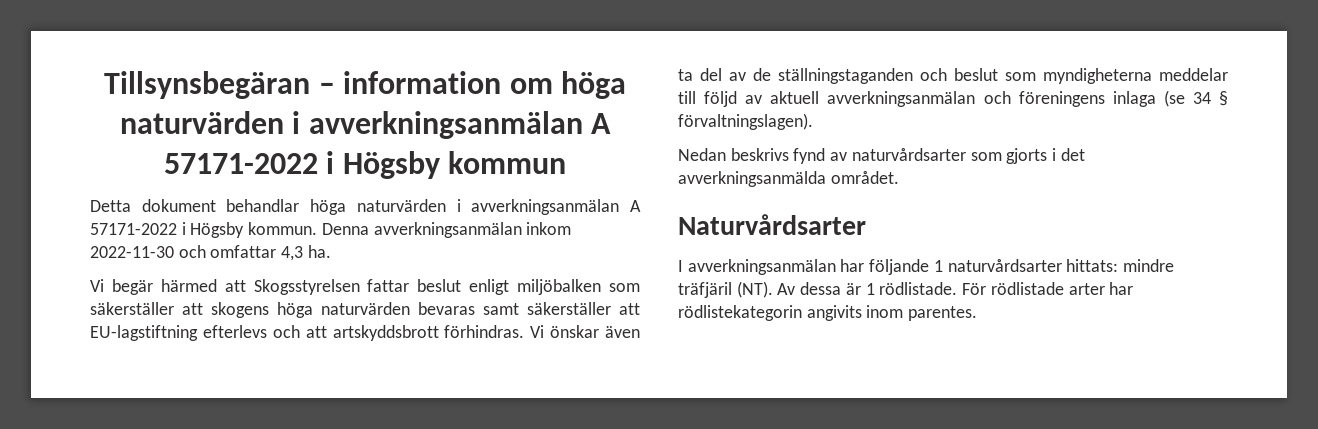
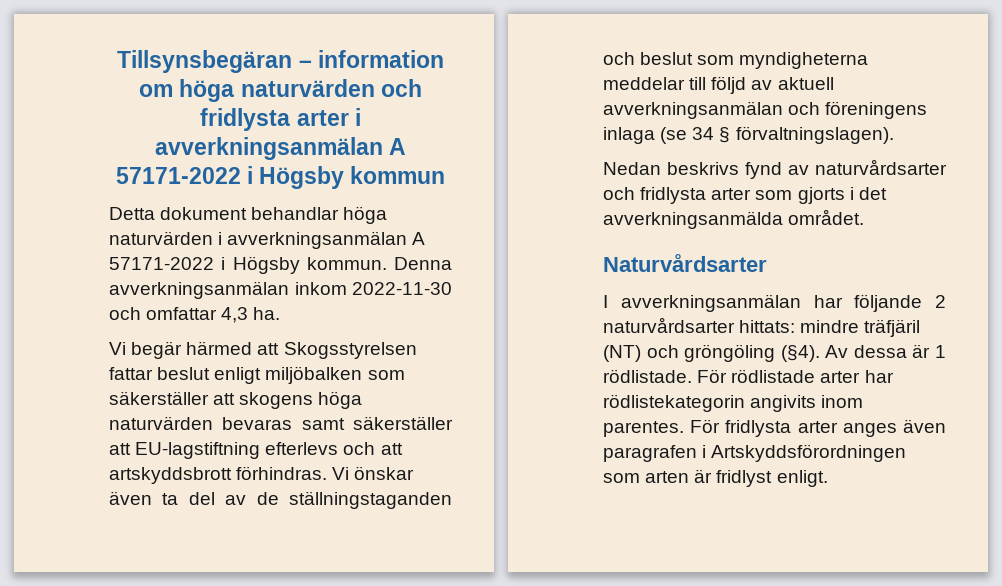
- Tillsynsbegäran – information om höga naturvärden i avverkningsanmälan A 57171-2022 i Högsby kommun
+ Tillsynsbegäran – information om höga naturvärden och fridlysta arter i avverkningsanmälan A 57171-2022 i Högsby kommun
- Nedan beskrivs fynd av naturvårdsarter som gjorts i det avverkningsanmälda området.
+ Nedan beskrivs fynd av naturvårdsarter och fridlysta arter som gjorts i det avverkningsanmälda området.
- I avverkningsanmälan har följande 1 naturvårdsarter hittats: mindre träfjäril (NT). Av dessa är 1 rödlistade.
+ I avverkningsanmälan har följande 2 naturvårdsarter hittats: mindre träfjäril (NT) och gröngöling (§4). Av dessa är 1 rödlistade.
+ För fridlysta arter anges även paragrafen i Artskyddsförordningen som arten är fridlyst enligt.

